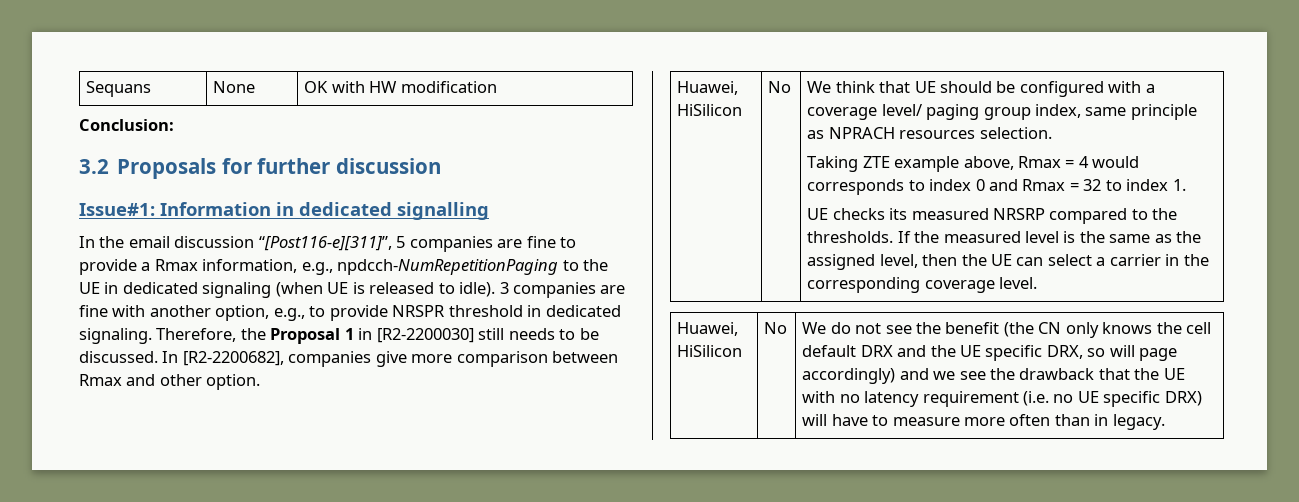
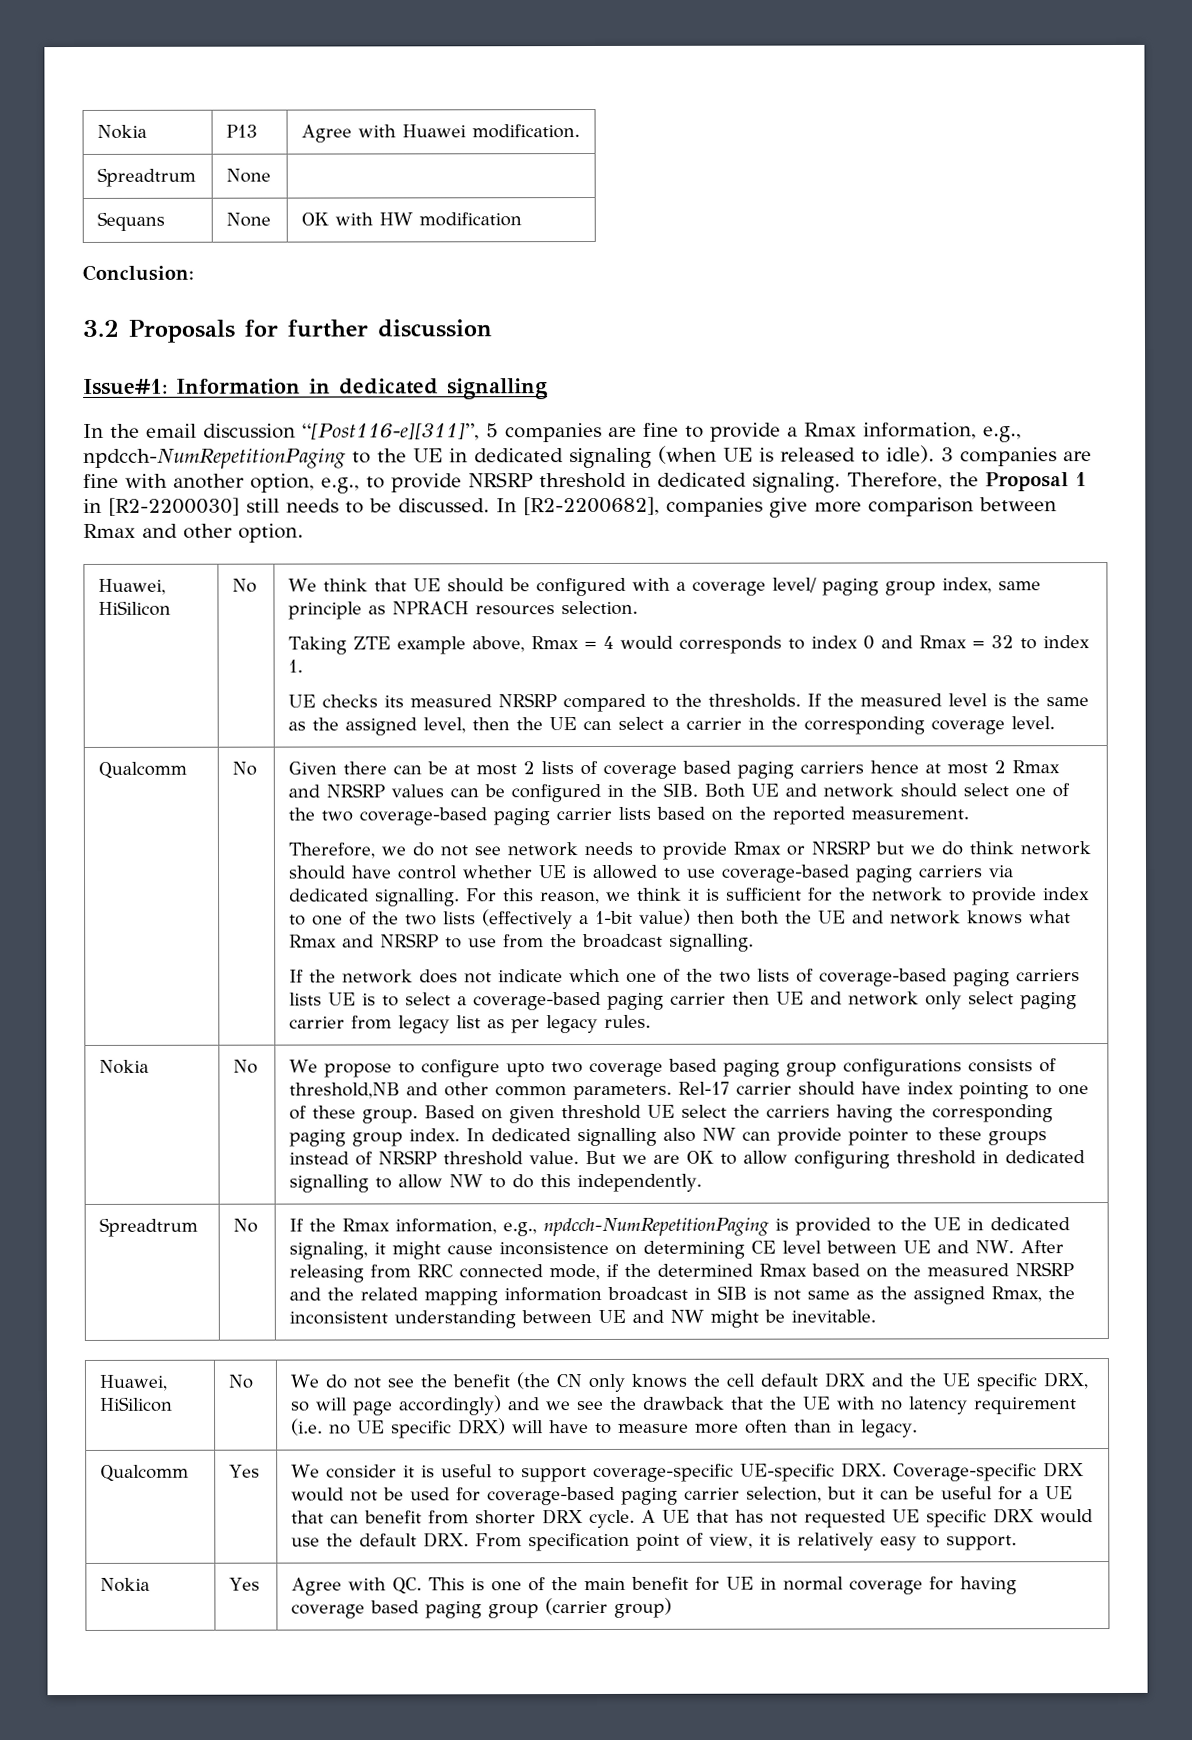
+ Nokia | P13 | Agree with Huawei modification.
+ Spreadtrum | None |
- 3 companies are fine with another option, e.g., to provide NRSPR threshold in dedicated signaling.
+ 3 companies are fine with another option, e.g., to provide NRSRP threshold in dedicated signaling.
+ Qualcomm | No | Given there can be at most 2 lists of coverage based paging carriers hence at most 2 Rmax and NRSRP values can be configured in the SIB. Both UE and network should select one of the two coverage-based paging carrier lists based on the reported measurement.
+ Therefore, we do not see network needs to provide Rmax or NRSRP but we do think network should have control whether UE is allowed to use coverage-based paging carriers via dedicated signalling. For this reason, we think it is sufficient for the network to provide index to one of the two lists (effectively a 1-bit value) then both the UE and network knows what Rmax and NRSRP to use from the broadcast signalling.
+ If the network does not indicate which one of the two lists of coverage-based paging carriers lists UE is to select a coverage-based paging carrier then UE and network only select paging carrier from legacy list as per legacy rules.
+ Nokia | No | We propose to configure upto two coverage based paging group configurations consists of threshold,NB and other common parameters. Rel-17 carrier should have index pointing to one of these group. Based on given threshold UE select the carriers having the corresponding paging group index. In dedicated signalling also NW can provide pointer to these groups instead of NRSRP threshold value. But we are OK to allow configuring threshold in dedicated signalling to allow NW to do this independently.
+ Spreadtrum | No | If the Rmax information, e.g., npdcch-NumRepetitionPaging is provided to the UE in dedicated signaling, it might cause inconsistence on determining CE level between UE and NW. After releasing from RRC connected mode, if the determined Rmax based on the measured NRSRP and the related mapping information broadcast in SIB is not same as the assigned Rmax, the inconsistent understanding between UE and NW might be inevitable.
+ Qualcomm | Yes | We consider it is useful to support coverage-specific UE-specific DRX. Coverage-specific DRX would not be used for coverage-based paging carrier selection, but it can be useful for a UE that can benefit from shorter DRX cycle. A UE that has not requested UE specific DRX would use the default DRX. From specification point of view, it is relatively easy to support.
+ Nokia | Yes | Agree with QC. This is one of the main benefit for UE in normal coverage for having coverage based paging group (carrier group)

